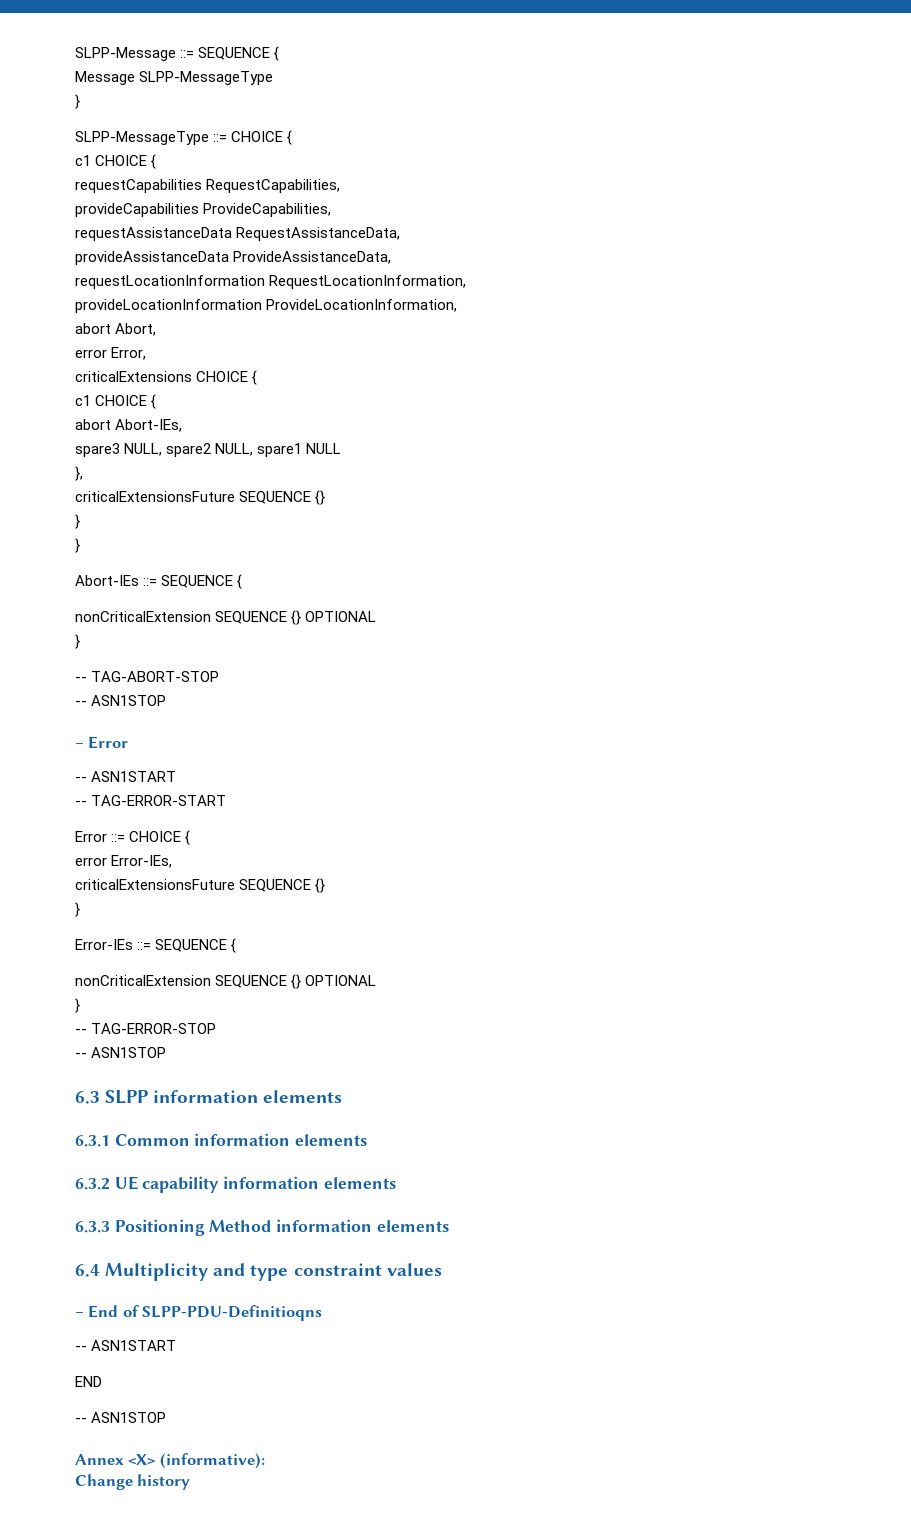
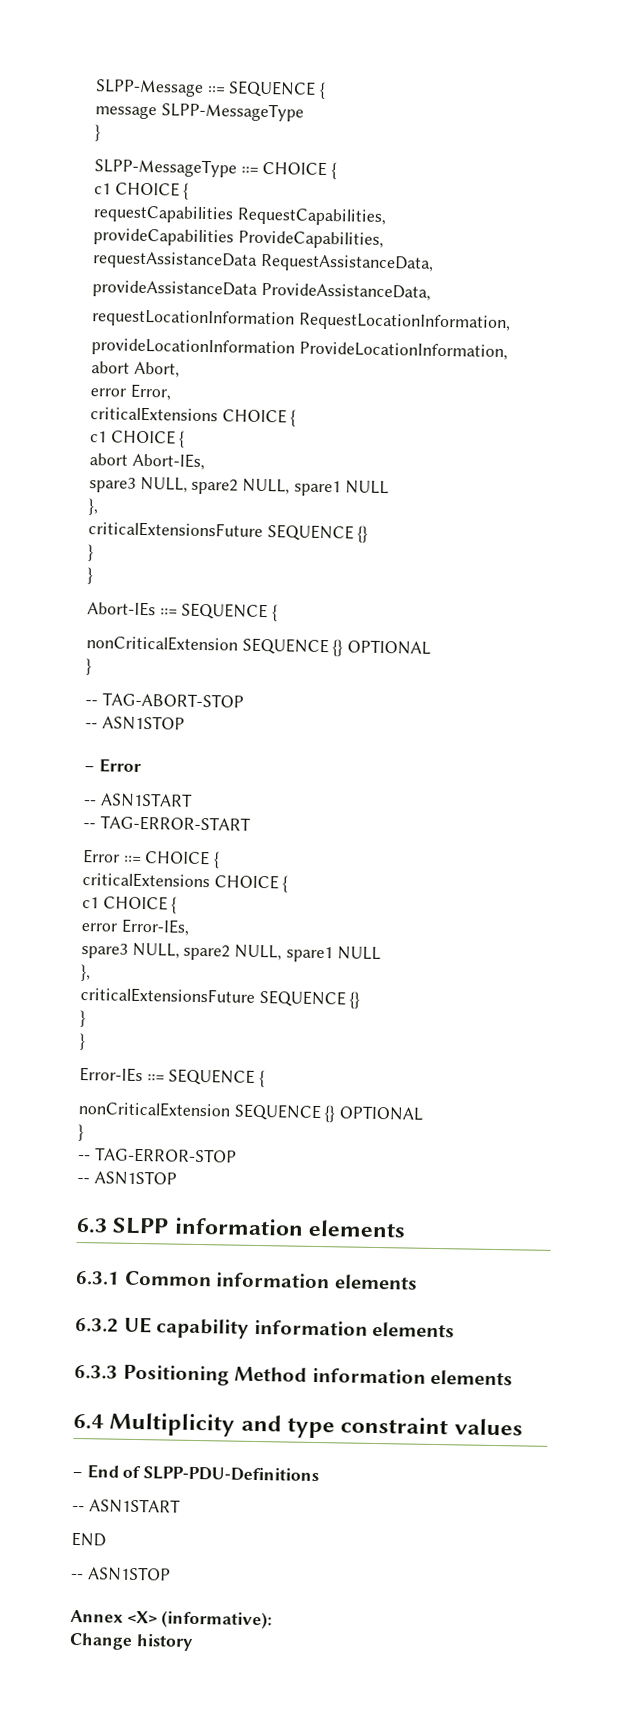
- Message SLPP-MessageType
+ message SLPP-MessageType
  Error ::= CHOICE {
+ criticalExtensions CHOICE {
+ c1 CHOICE {
  error Error-IEs,
+ spare3 NULL, spare2 NULL, spare1 NULL
+ },
  criticalExtensionsFuture SEQUENCE {}
+ }
- – End of SLPP-PDU-Definitioqns
+ – End of SLPP-PDU-Definitions

